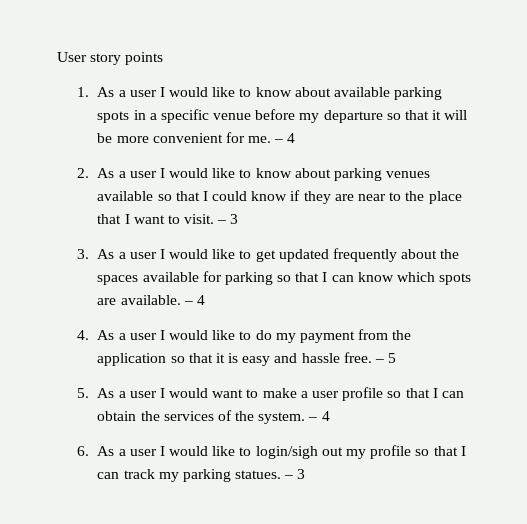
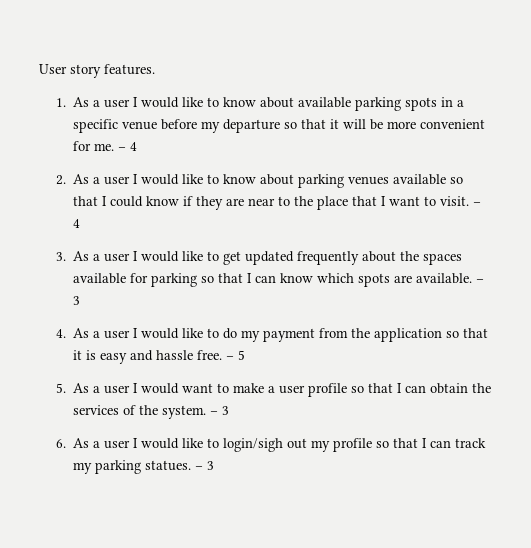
- User story points
+ User story features.
- 2. As a user I would like to know about parking venues available so that I could know if they are near to the place that I want to visit. – 3
+ 2. As a user I would like to know about parking venues available so that I could know if they are near to the place that I want to visit. – 4
- 3. As a user I would like to get updated frequently about the spaces available for parking so that I can know which spots are available. – 4
+ 3. As a user I would like to get updated frequently about the spaces available for parking so that I can know which spots are available. – 3
- 5. As a user I would want to make a user profile so that I can obtain the services of the system. – 4
+ 5. As a user I would want to make a user profile so that I can obtain the services of the system. – 3

